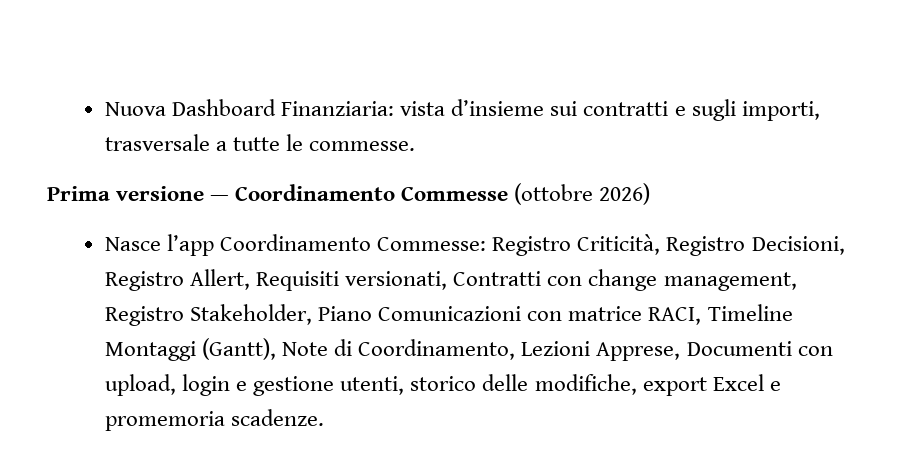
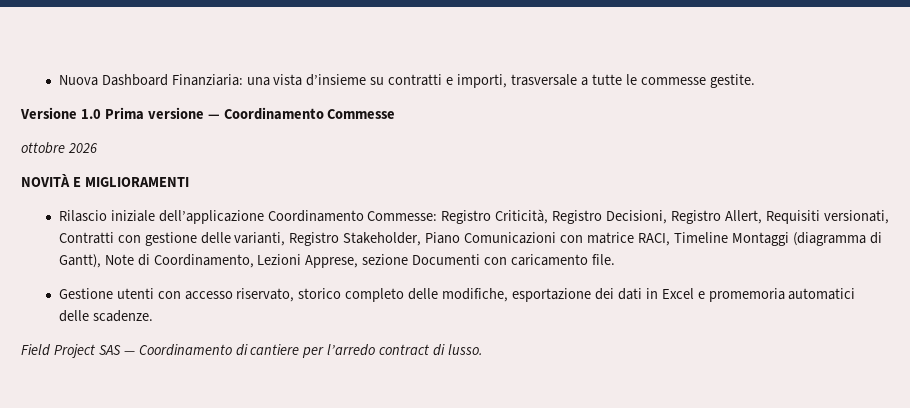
- Nuova Dashboard Finanziaria: vista d’insieme sui contratti e sugli importi, trasversale a tutte le commesse.
- Prima versione — Coordinamento Commesse (ottobre 2026)
- Nasce l’app Coordinamento Commesse: Registro Criticità, Registro Decisioni, Registro Allert, Requisiti versionati, Contratti con change management, Registro Stakeholder, Piano Comunicazioni con matrice RACI, Timeline Montaggi (Gantt), Note di Coordinamento, Lezioni Apprese, Documenti con upload, login e gestione utenti, storico delle modifiche, export Excel e promemoria scadenze.
+ Nuova Dashboard Finanziaria: una vista d’insieme su contratti e importi, trasversale a tutte le commesse gestite.
+ Versione 1.0 Prima versione — Coordinamento Commesse
+ ottobre 2026
+ NOVITÀ E MIGLIORAMENTI
+ Rilascio iniziale dell’applicazione Coordinamento Commesse: Registro Criticità, Registro Decisioni, Registro Allert, Requisiti versionati, Contratti con gestione delle varianti, Registro Stakeholder, Piano Comunicazioni con matrice RACI, Timeline Montaggi (diagramma di Gantt), Note di Coordinamento, Lezioni Apprese, sezione Documenti con caricamento file.
+ Gestione utenti con accesso riservato, storico completo delle modifiche, esportazione dei dati in Excel e promemoria automatici delle scadenze.
+ Field Project SAS — Coordinamento di cantiere per l’arredo contract di lusso.

